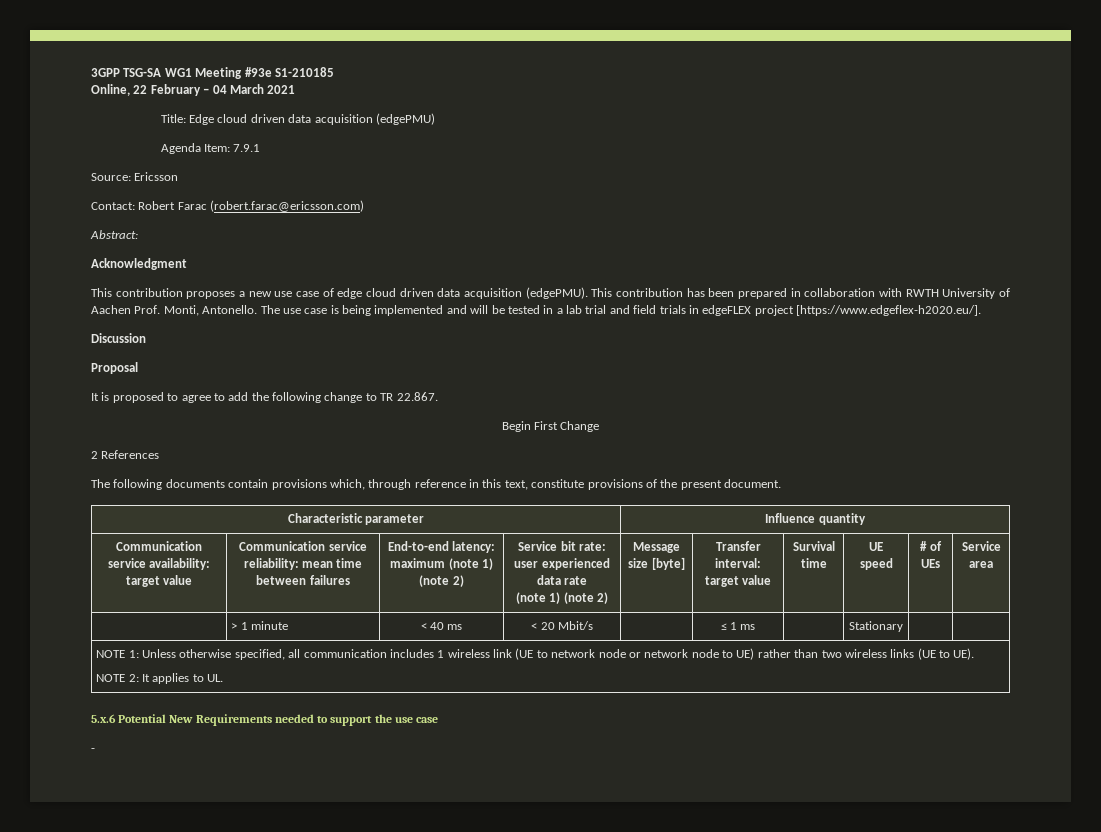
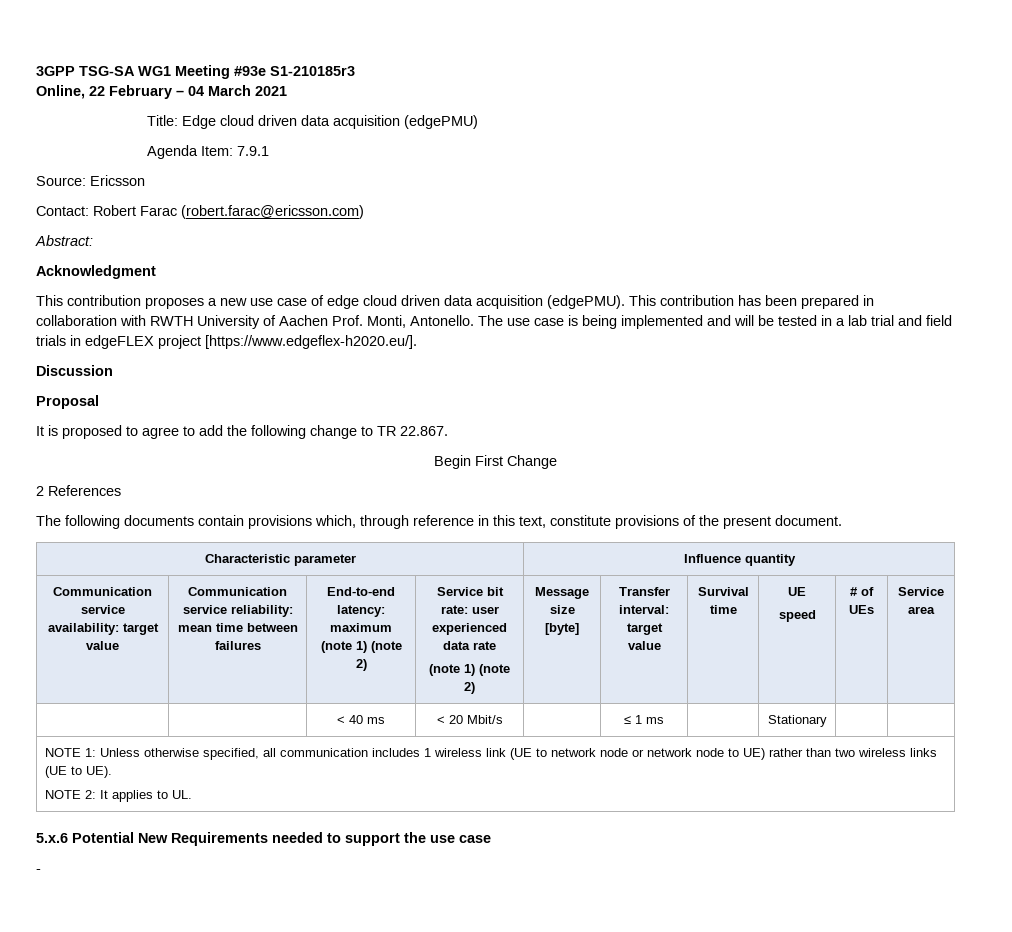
- 3GPP TSG-SA WG1 Meeting #93e S1-210185
+ 3GPP TSG-SA WG1 Meeting #93e S1-210185r3
- | > 1 minute | < 40 ms | < 20 Mbit/s | | ≤ 1 ms | | Stationary | |
+ | | < 40 ms | < 20 Mbit/s | | ≤ 1 ms | | Stationary | |

